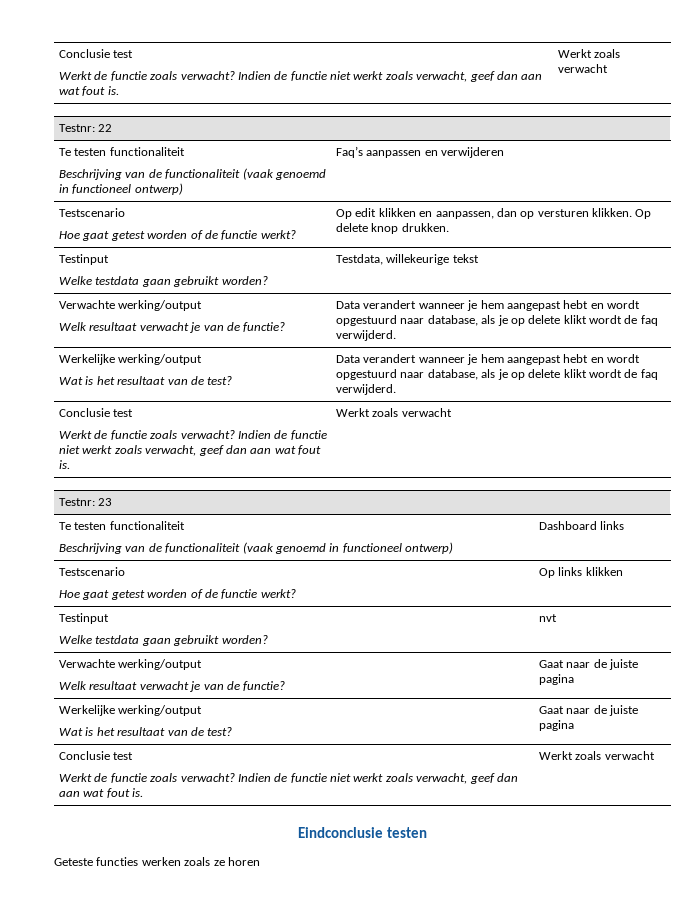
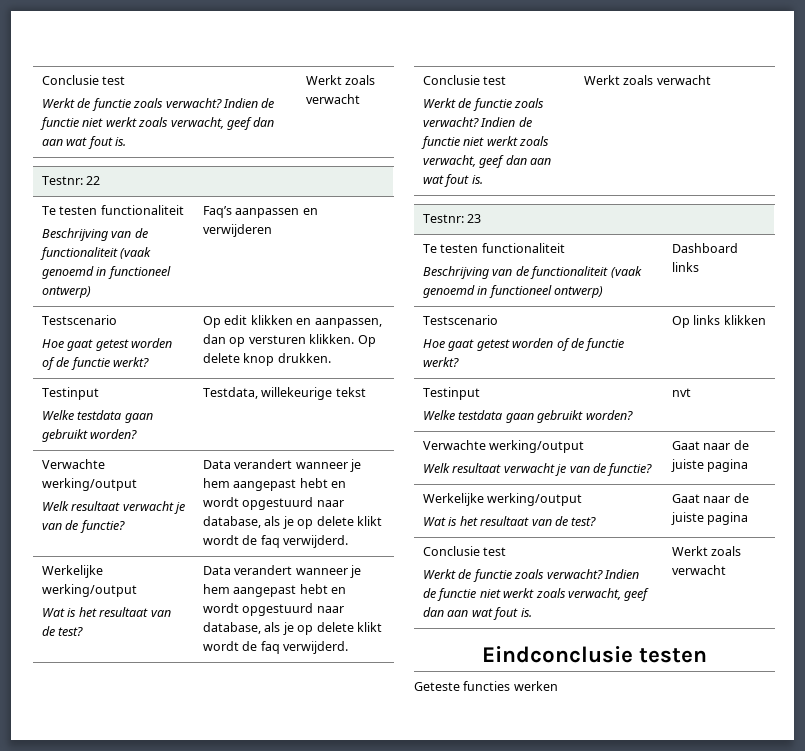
- Geteste functies werken zoals ze horen
+ Geteste functies werken

